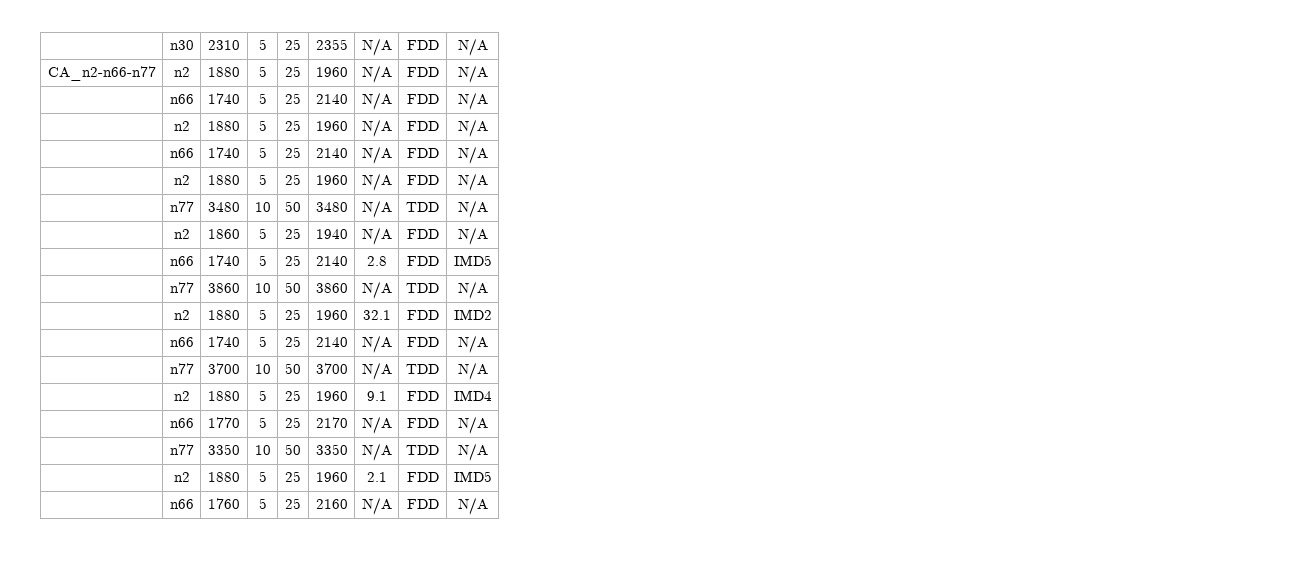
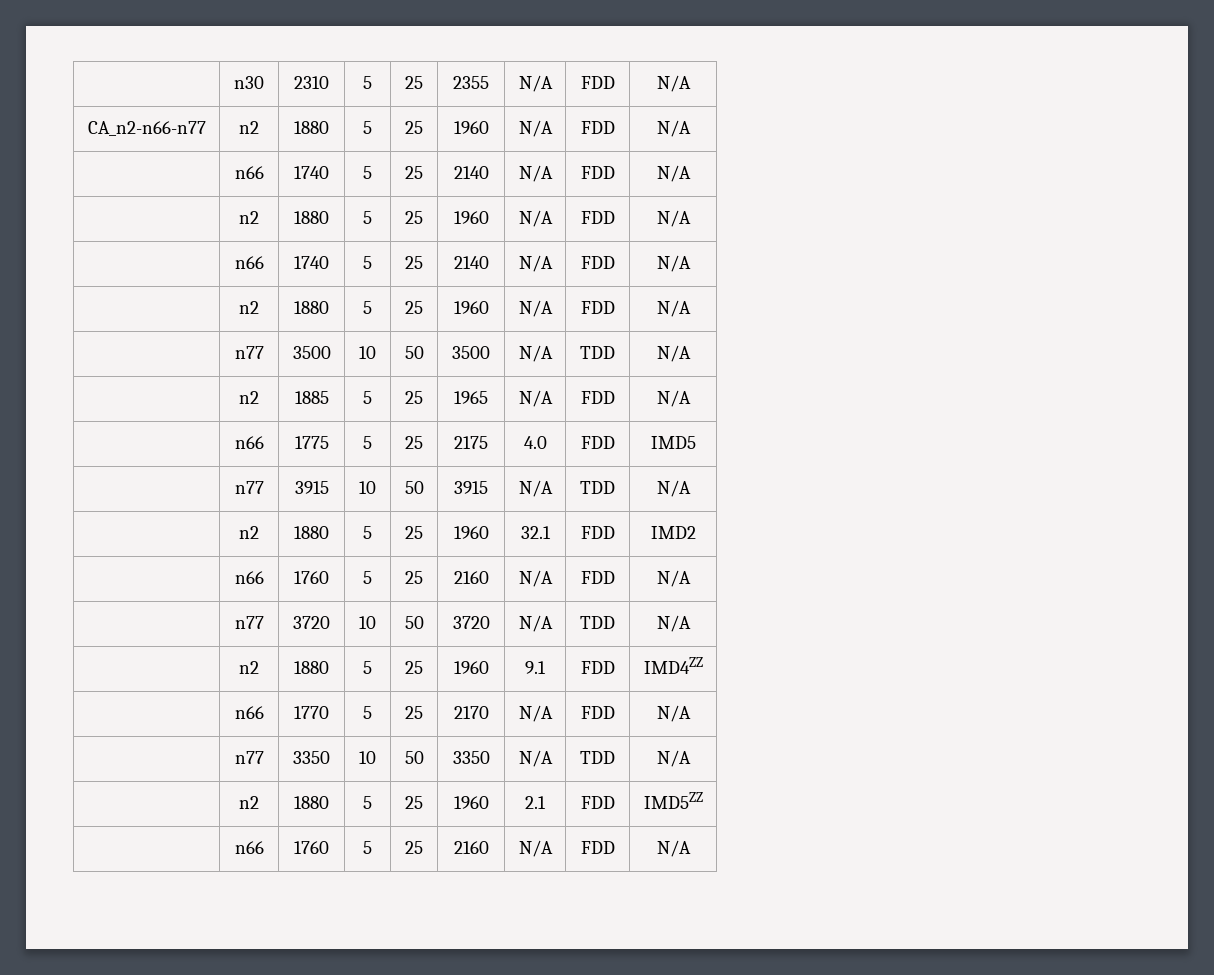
- | n77 | 3480 | 10 | 50 | 3480 | N/A | TDD | N/A
- | n2 | 1860 | 5 | 25 | 1940 | N/A | FDD | N/A
- | n66 | 1740 | 5 | 25 | 2140 | 2.8 | FDD | IMD5
+ | n77 | 3500 | 10 | 50 | 3500 | N/A | TDD | N/A
+ | n2 | 1885 | 5 | 25 | 1965 | N/A | FDD | N/A
+ | n66 | 1775 | 5 | 25 | 2175 | 4.0 | FDD | IMD5
- | n77 | 3860 | 10 | 50 | 3860 | N/A | TDD | N/A
+ | n77 | 3915 | 10 | 50 | 3915 | N/A | TDD | N/A
  | n2 | 1880 | 5 | 25 | 1960 | 32.1 | FDD | IMD2
- | n66 | 1740 | 5 | 25 | 2140 | N/A | FDD | N/A
- | n77 | 3700 | 10 | 50 | 3700 | N/A | TDD | N/A
+ | n66 | 1760 | 5 | 25 | 2160 | N/A | FDD | N/A
+ | n77 | 3720 | 10 | 50 | 3720 | N/A | TDD | N/A
- | n2 | 1880 | 5 | 25 | 1960 | 9.1 | FDD | IMD4
+ | n2 | 1880 | 5 | 25 | 1960 | 9.1 | FDD | IMD4ZZ
- | n2 | 1880 | 5 | 25 | 1960 | 2.1 | FDD | IMD5
+ | n2 | 1880 | 5 | 25 | 1960 | 2.1 | FDD | IMD5ZZ

